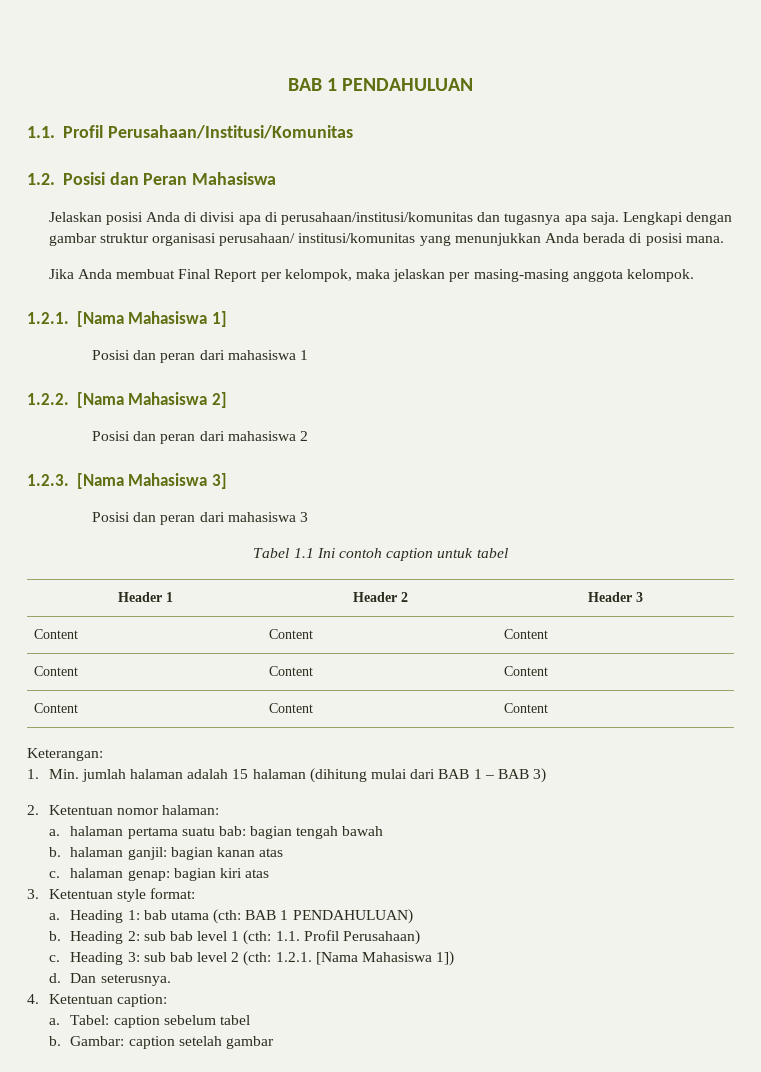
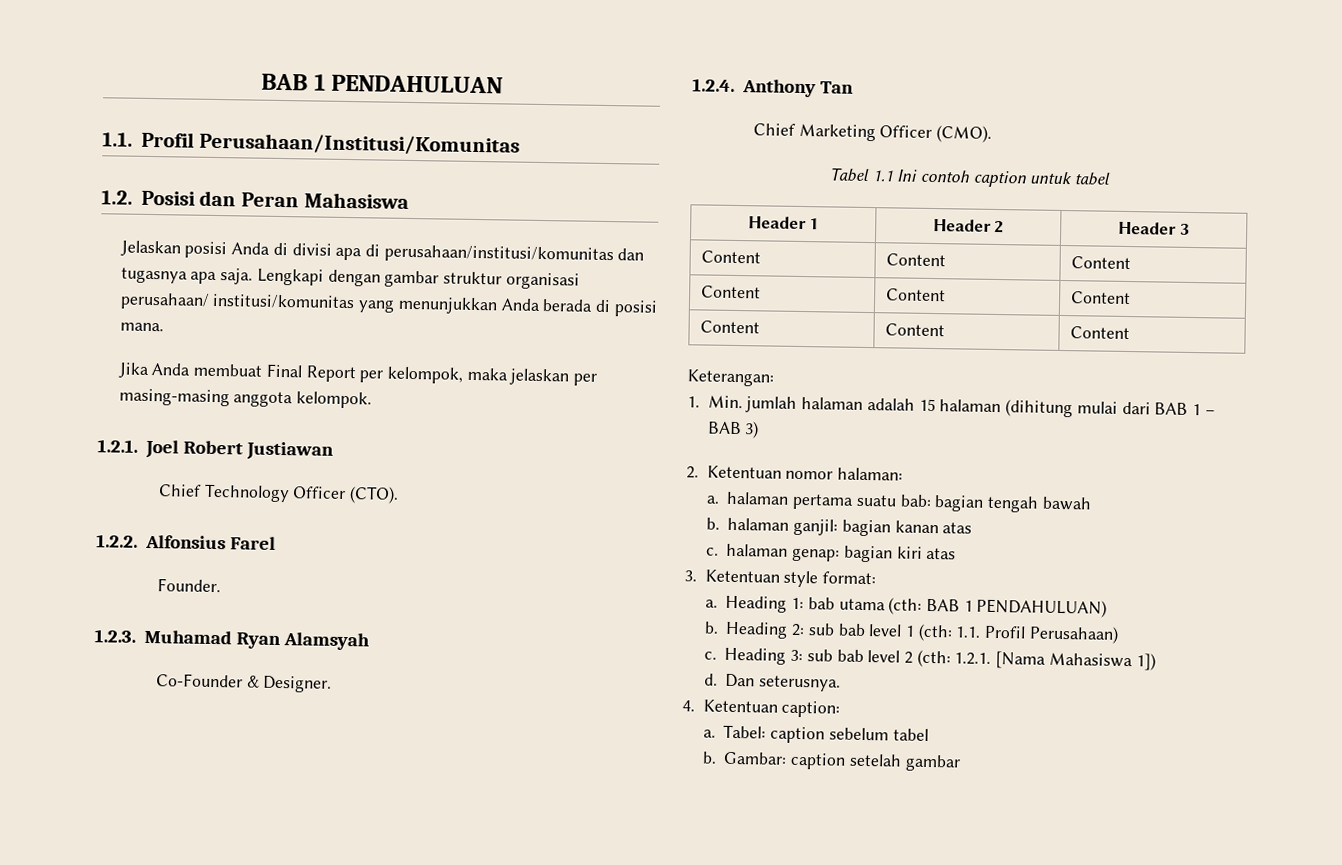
- 1.2.1. [Nama Mahasiswa 1]
- Posisi dan peran dari mahasiswa 1
- 1.2.2. [Nama Mahasiswa 2]
- Posisi dan peran dari mahasiswa 2
- 1.2.3. [Nama Mahasiswa 3]
- Posisi dan peran dari mahasiswa 3
+ 1.2.1. Joel Robert Justiawan
+ Chief Technology Officer (CTO).
+ 1.2.2. Alfonsius Farel
+ Founder.
+ 1.2.3. Muhamad Ryan Alamsyah
+ Co-Founder & Designer.
+ 1.2.4. Anthony Tan
+ Chief Marketing Officer (CMO).

